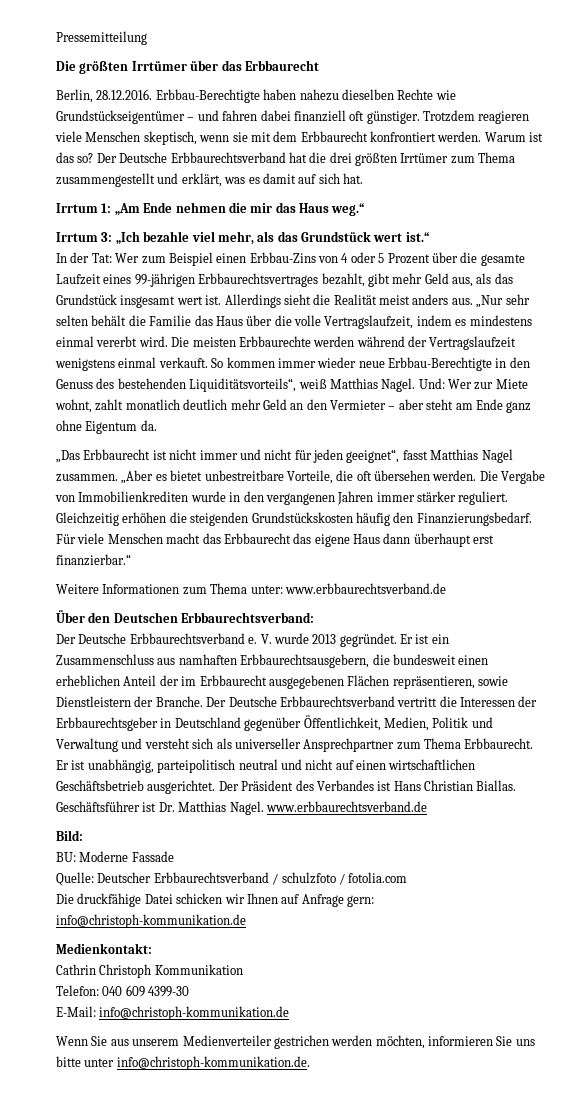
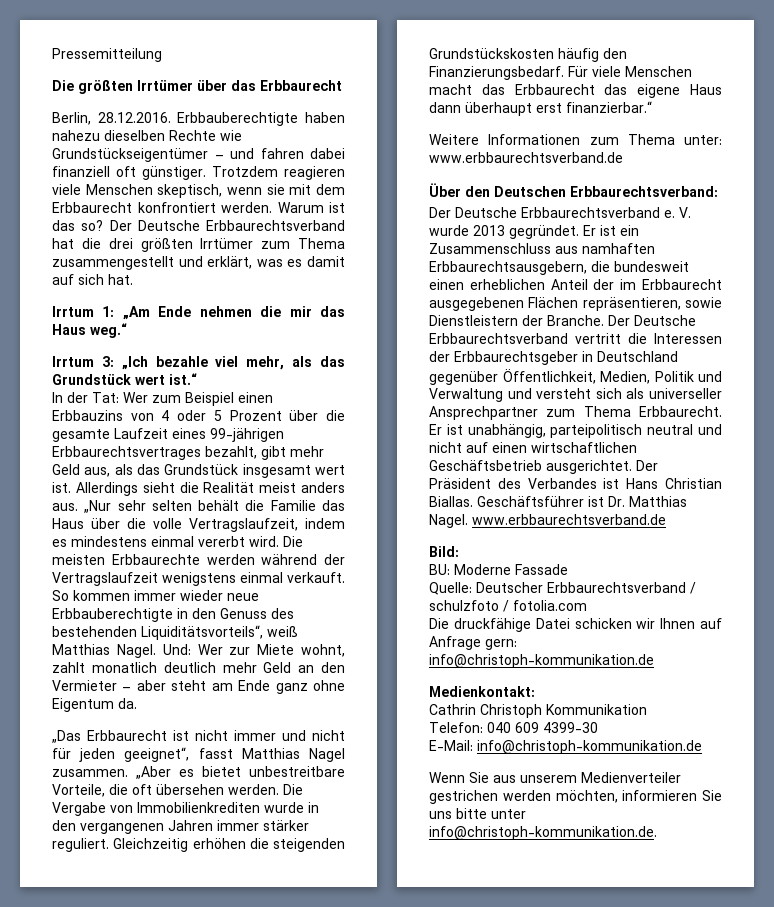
- Berlin, 28.12.2016. Erbbau-Berechtigte haben nahezu dieselben Rechte wie Grundstückseigentümer – und fahren dabei finanziell oft günstiger.
+ Berlin, 28.12.2016. Erbbauberechtigte haben nahezu dieselben Rechte wie Grundstückseigentümer – und fahren dabei finanziell oft günstiger.
- In der Tat: Wer zum Beispiel einen Erbbau-Zins von 4 oder 5 Prozent über die gesamte Laufzeit eines 99-jährigen Erbbaurechtsvertrages bezahlt, gibt mehr Geld aus, als das Grundstück insgesamt wert ist.
+ In der Tat: Wer zum Beispiel einen Erbbauzins von 4 oder 5 Prozent über die gesamte Laufzeit eines 99-jährigen Erbbaurechtsvertrages bezahlt, gibt mehr Geld aus, als das Grundstück insgesamt wert ist.
- So kommen immer wieder neue Erbbau-Berechtigte in den Genuss des bestehenden Liquiditätsvorteils“, weiß Matthias Nagel.
+ So kommen immer wieder neue Erbbauberechtigte in den Genuss des bestehenden Liquiditätsvorteils“, weiß Matthias Nagel.

